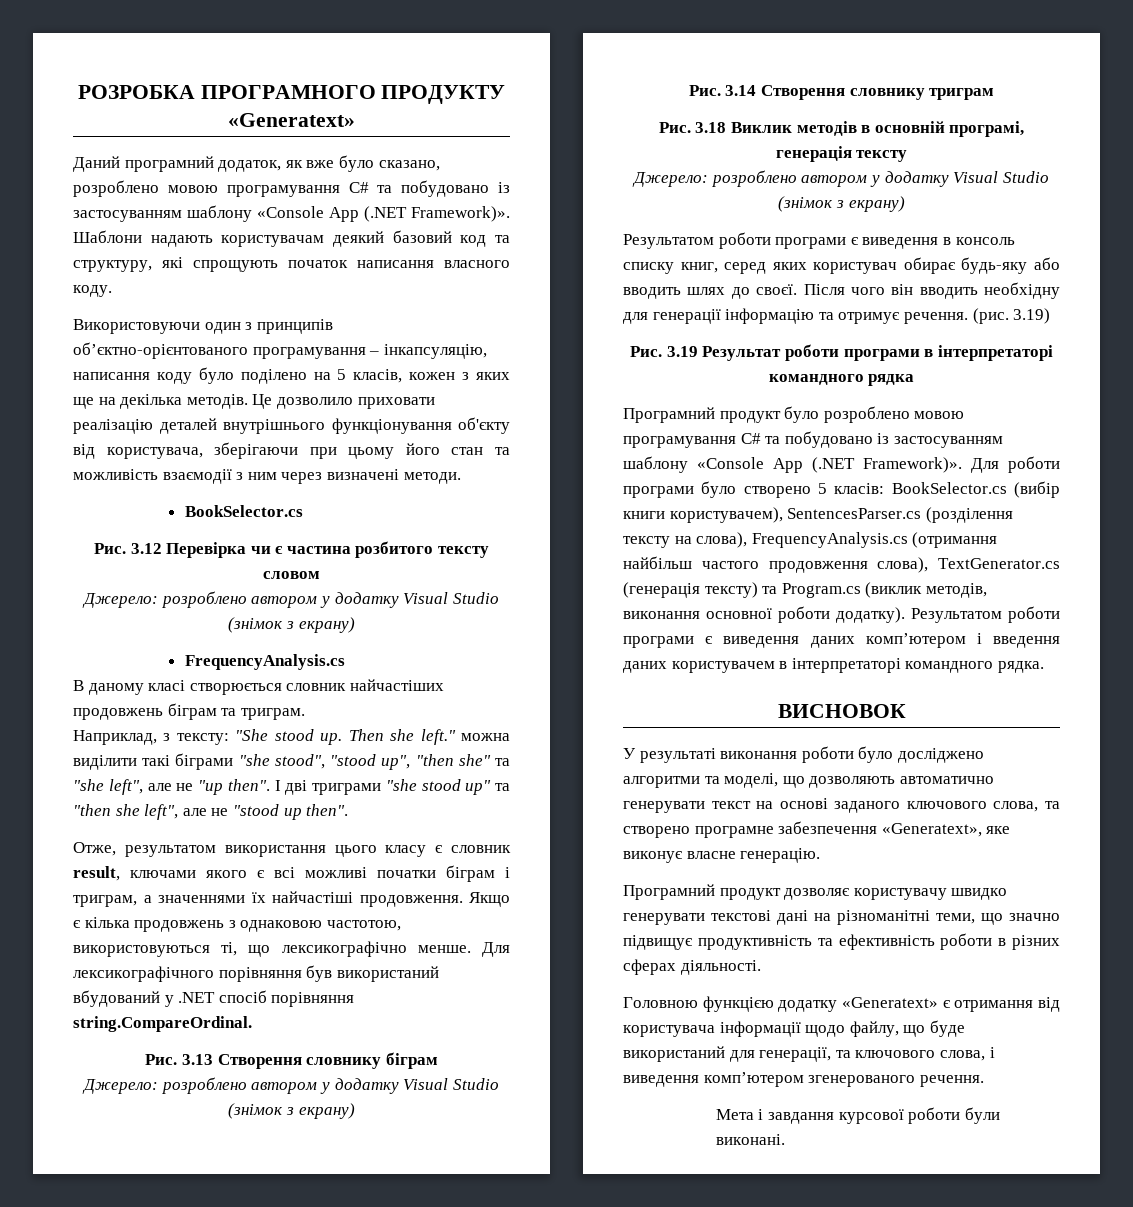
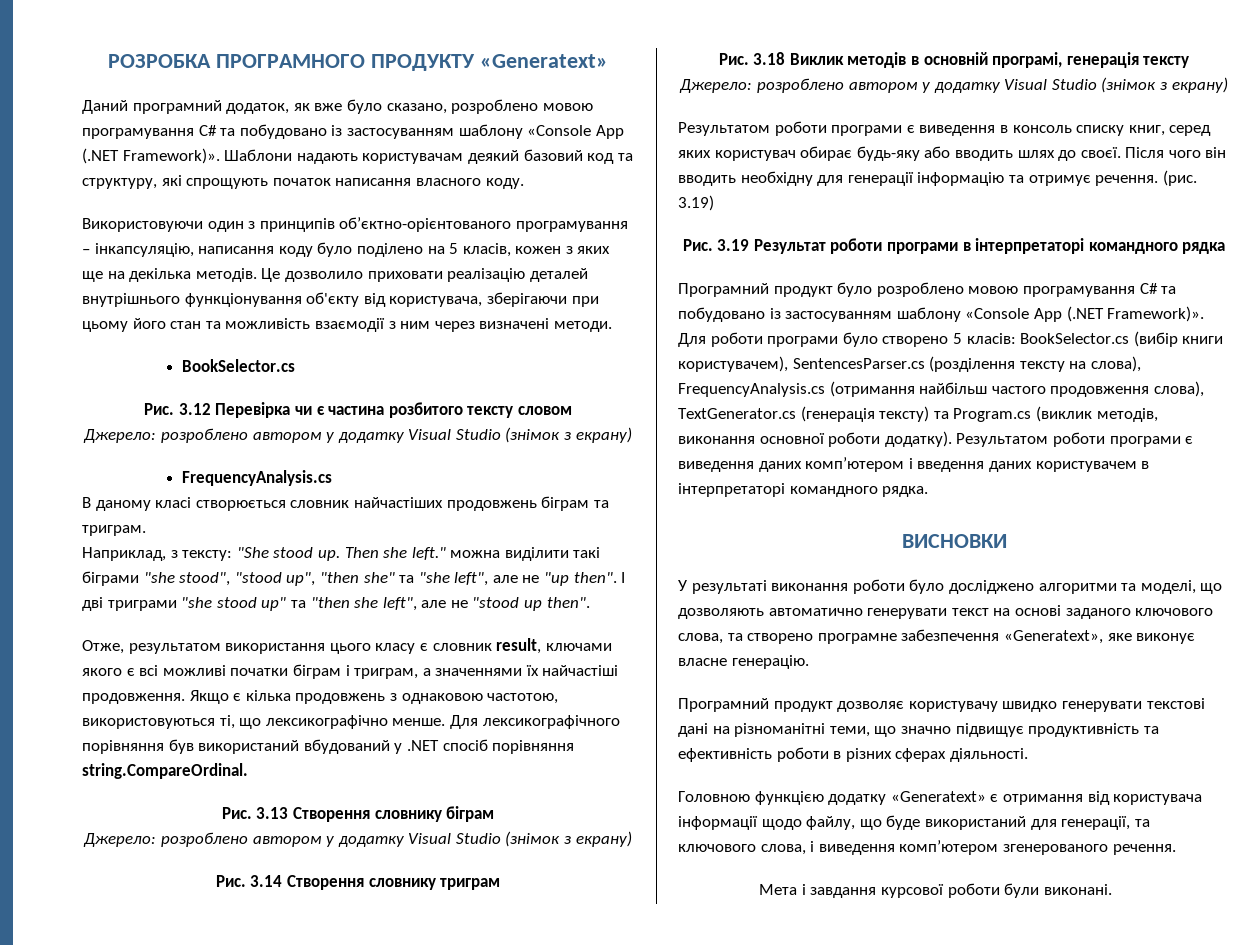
- ВИСНОВОК
+ ВИСНОВКИ

